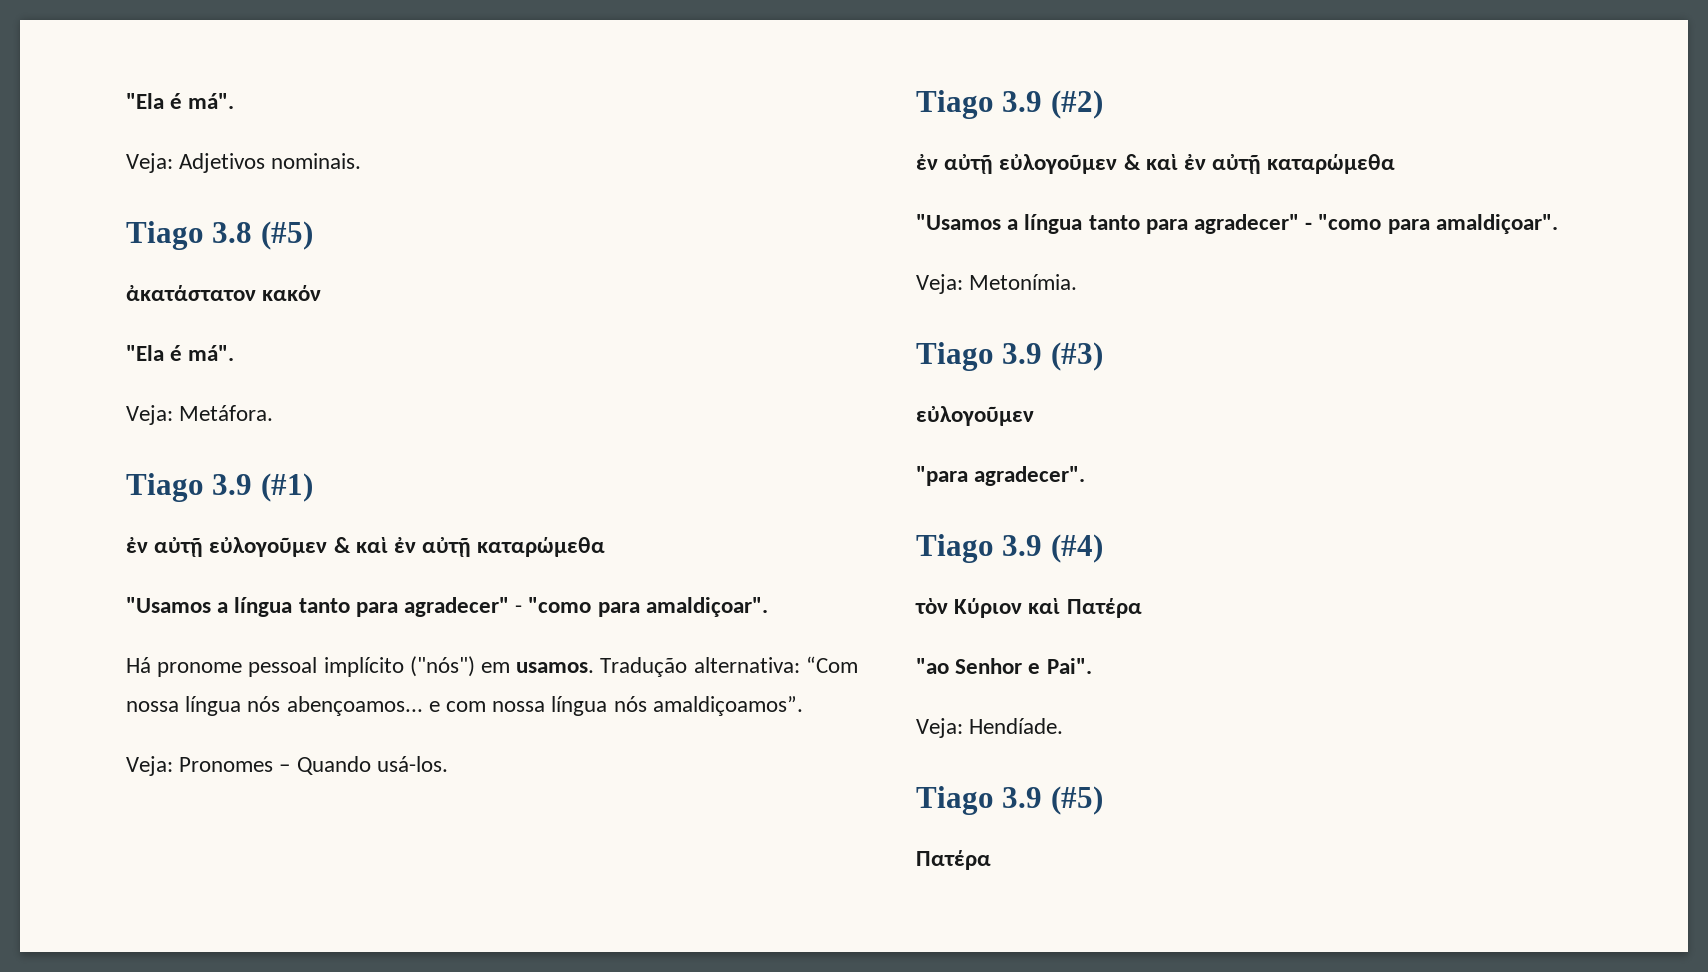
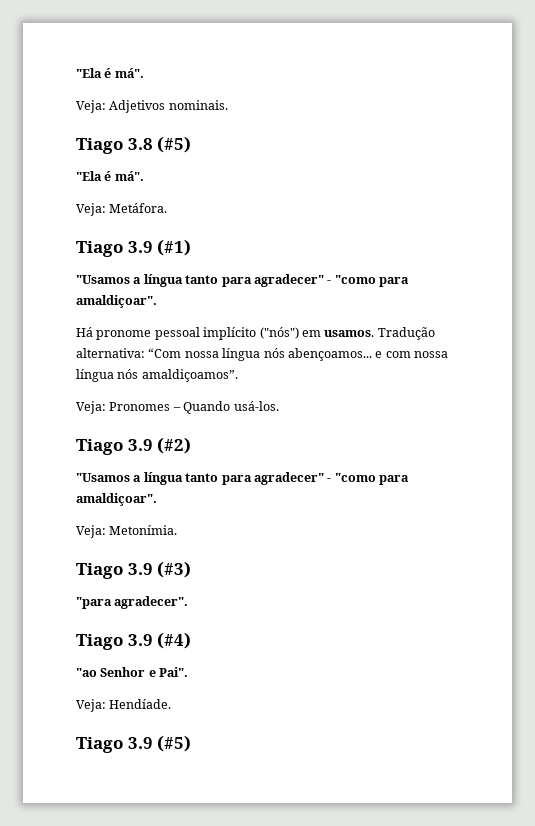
- ἀκατάστατον κακόν
  Tiago 3.9 (#1)
- ἐν αὐτῇ εὐλογοῦμεν & καὶ ἐν αὐτῇ καταρώμεθα
  Tiago 3.9 (#2)
- ἐν αὐτῇ εὐλογοῦμεν & καὶ ἐν αὐτῇ καταρώμεθα
  Tiago 3.9 (#3)
- εὐλογοῦμεν
- τὸν Κύριον καὶ Πατέρα
  Tiago 3.9 (#5)
- Πατέρα

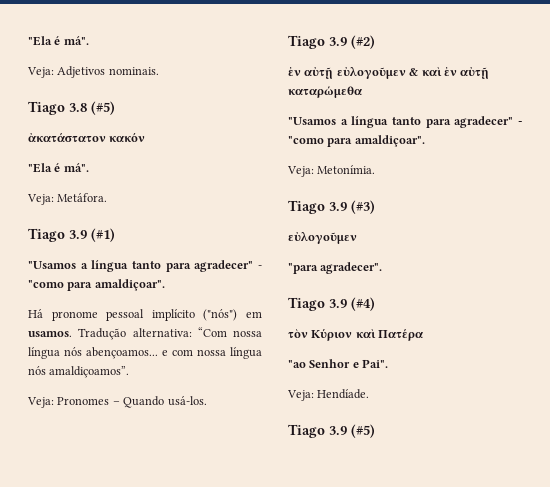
+ ἀκατάστατον κακόν
+ ἐν αὐτῇ εὐλογοῦμεν & καὶ ἐν αὐτῇ καταρώμεθα
  Tiago 3.9 (#3)
+ εὐλογοῦμεν
+ τὸν Κύριον καὶ Πατέρα

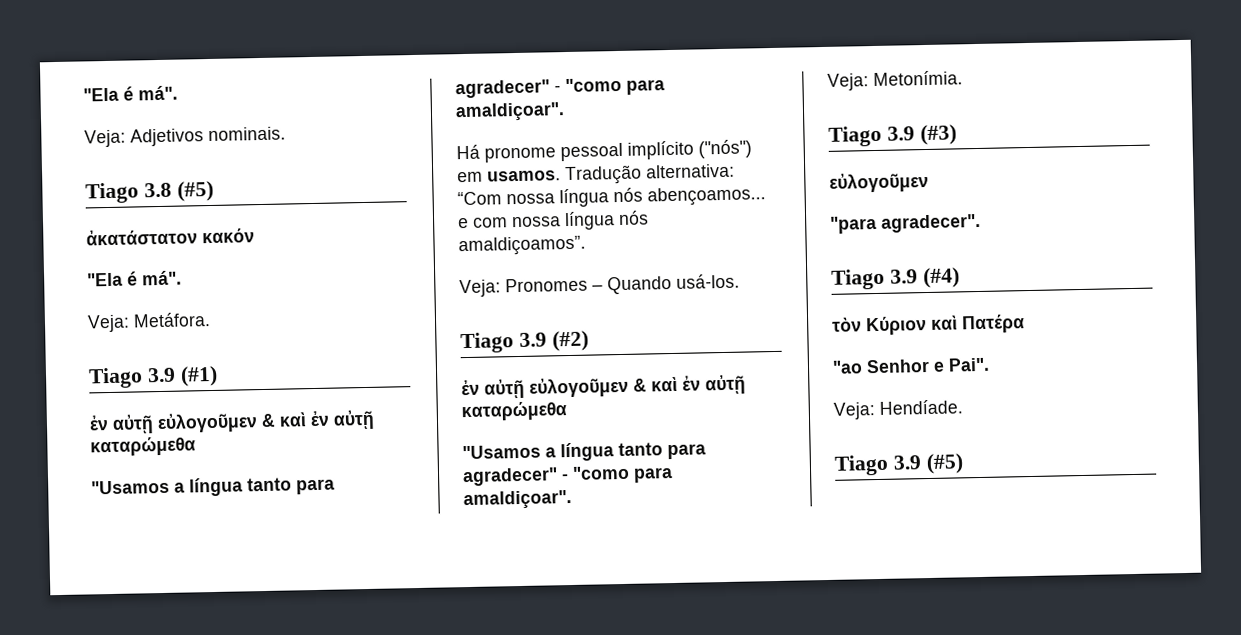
  Tiago 3.9 (#1)
+ ἐν αὐτῇ εὐλογοῦμεν & καὶ ἐν αὐτῇ καταρώμεθα

